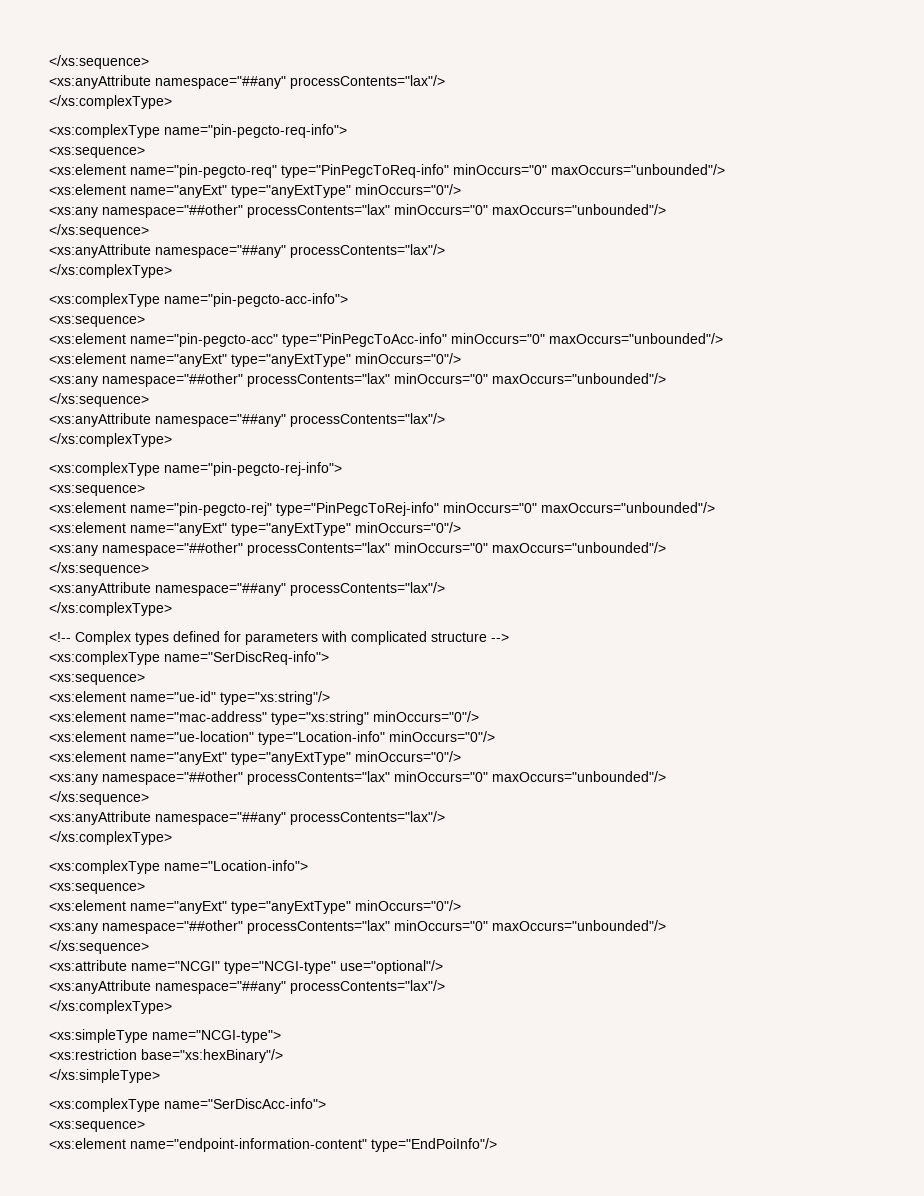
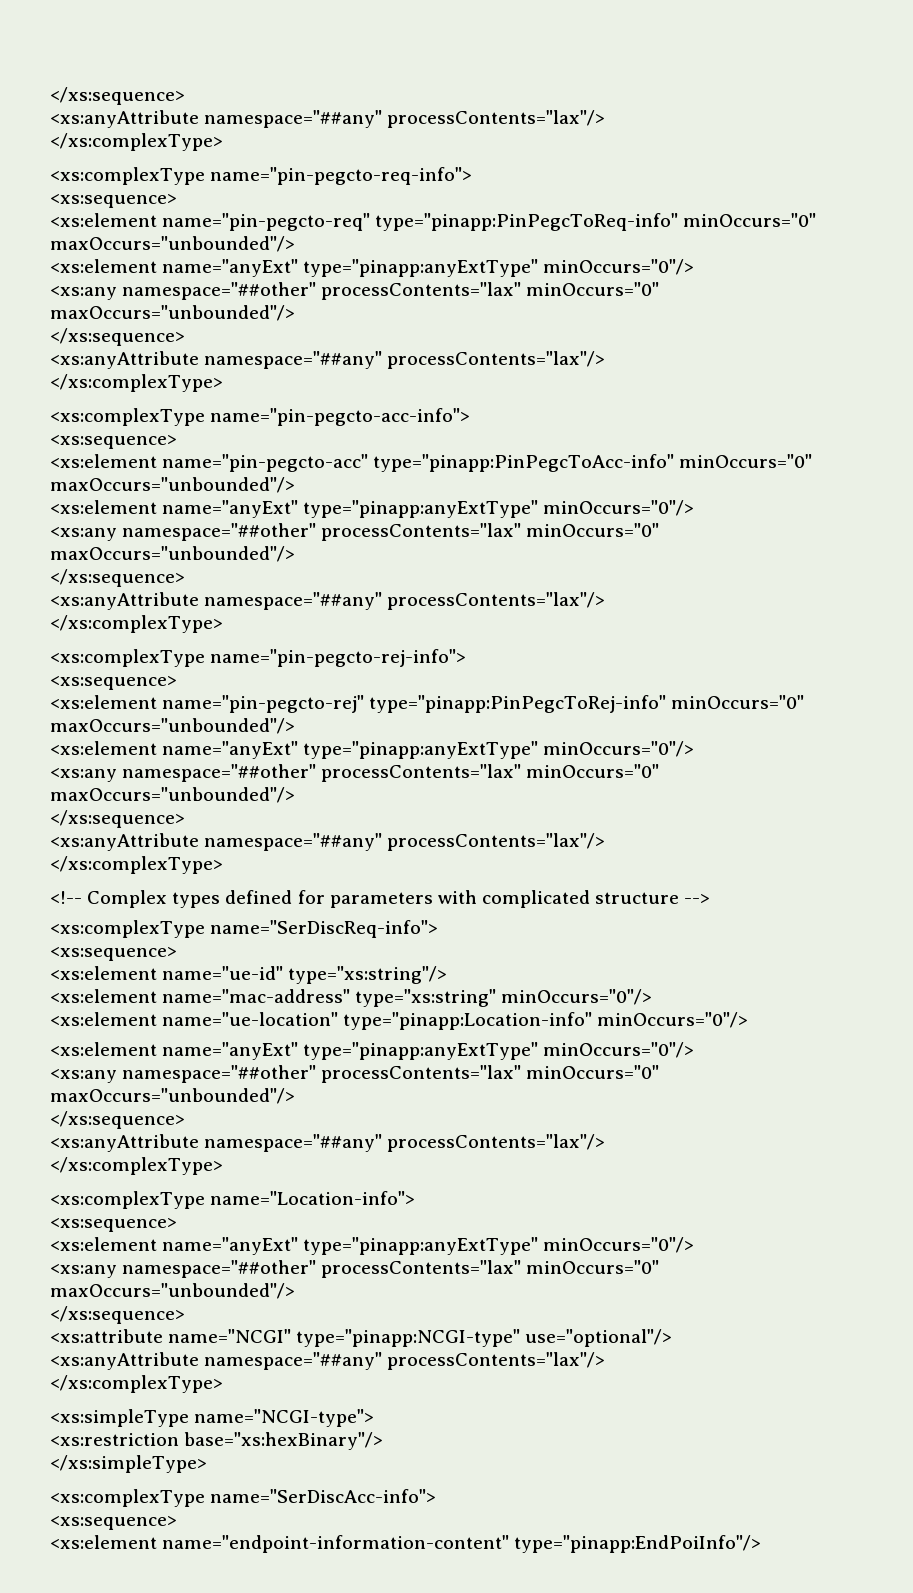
- <xs:element name="pin-pegcto-req" type="PinPegcToReq-info" minOccurs="0" maxOccurs="unbounded"/>
- <xs:element name="anyExt" type="anyExtType" minOccurs="0"/>
+ <xs:element name="pin-pegcto-req" type="pinapp:PinPegcToReq-info" minOccurs="0" maxOccurs="unbounded"/>
+ <xs:element name="anyExt" type="pinapp:anyExtType" minOccurs="0"/>
- <xs:element name="pin-pegcto-acc" type="PinPegcToAcc-info" minOccurs="0" maxOccurs="unbounded"/>
- <xs:element name="anyExt" type="anyExtType" minOccurs="0"/>
+ <xs:element name="pin-pegcto-acc" type="pinapp:PinPegcToAcc-info" minOccurs="0" maxOccurs="unbounded"/>
+ <xs:element name="anyExt" type="pinapp:anyExtType" minOccurs="0"/>
- <xs:element name="pin-pegcto-rej" type="PinPegcToRej-info" minOccurs="0" maxOccurs="unbounded"/>
- <xs:element name="anyExt" type="anyExtType" minOccurs="0"/>
+ <xs:element name="pin-pegcto-rej" type="pinapp:PinPegcToRej-info" minOccurs="0" maxOccurs="unbounded"/>
+ <xs:element name="anyExt" type="pinapp:anyExtType" minOccurs="0"/>
- <xs:element name="ue-location" type="Location-info" minOccurs="0"/>
- <xs:element name="anyExt" type="anyExtType" minOccurs="0"/>
+ <xs:element name="ue-location" type="pinapp:Location-info" minOccurs="0"/>
+ <xs:element name="anyExt" type="pinapp:anyExtType" minOccurs="0"/>
  <xs:complexType name="Location-info">
  <xs:sequence>
- <xs:element name="anyExt" type="anyExtType" minOccurs="0"/>
+ <xs:element name="anyExt" type="pinapp:anyExtType" minOccurs="0"/>
- <xs:attribute name="NCGI" type="NCGI-type" use="optional"/>
+ <xs:attribute name="NCGI" type="pinapp:NCGI-type" use="optional"/>
- <xs:element name="endpoint-information-content" type="EndPoiInfo"/>
+ <xs:element name="endpoint-information-content" type="pinapp:EndPoiInfo"/>

